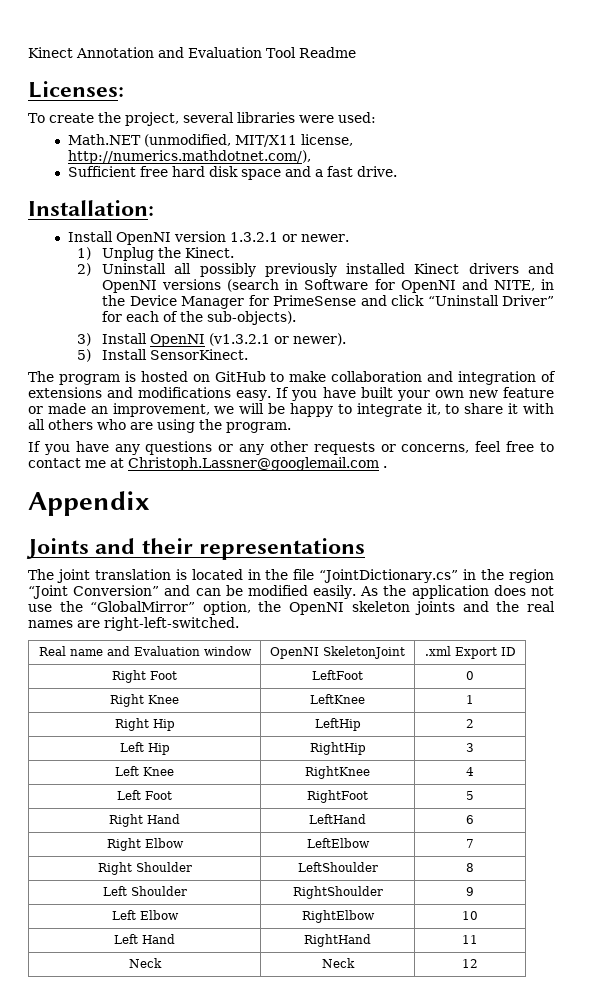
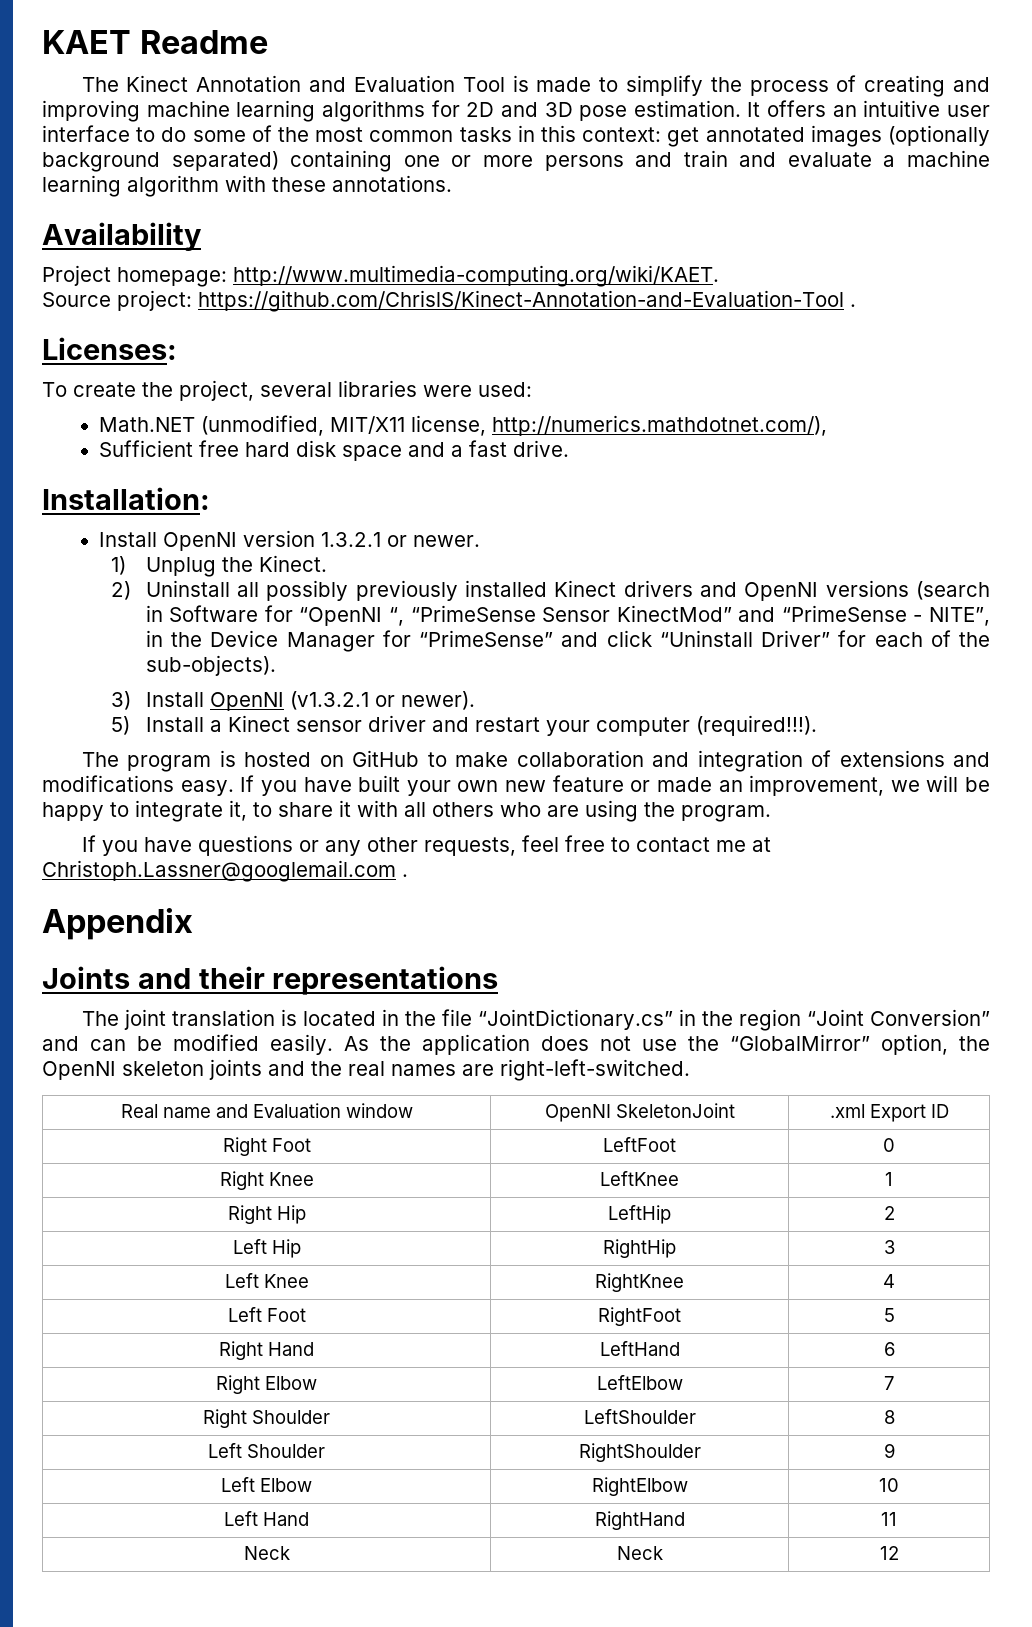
- Kinect Annotation and Evaluation Tool Readme
+ KAET Readme
+ The Kinect Annotation and Evaluation Tool is made to simplify the process of creating and improving machine learning algorithms for 2D and 3D pose estimation. It offers an intuitive user interface to do some of the most common tasks in this context: get annotated images (optionally background separated) containing one or more persons and train and evaluate a machine learning algorithm with these annotations.
+ Availability
+ Project homepage: http://www.multimedia-computing.org/wiki/KAET.
+ Source project: https://github.com/ChrislS/Kinect-Annotation-and-Evaluation-Tool .
- 2) Uninstall all possibly previously installed Kinect drivers and OpenNI versions (search in Software for OpenNI and NITE, in the Device Manager for PrimeSense and click “Uninstall Driver” for each of the sub-objects).
+ 2) Uninstall all possibly previously installed Kinect drivers and OpenNI versions (search in Software for “OpenNI “, “PrimeSense Sensor KinectMod” and “PrimeSense - NITE”, in the Device Manager for “PrimeSense” and click “Uninstall Driver” for each of the sub-objects).
- 5) Install SensorKinect.
+ 5) Install a Kinect sensor driver and restart your computer (required!!!).
- If you have any questions or any other requests or concerns, feel free to contact me at Christoph.Lassner@googlemail.com .
+ If you have questions or any other requests, feel free to contact me at Christoph.Lassner@googlemail.com .

